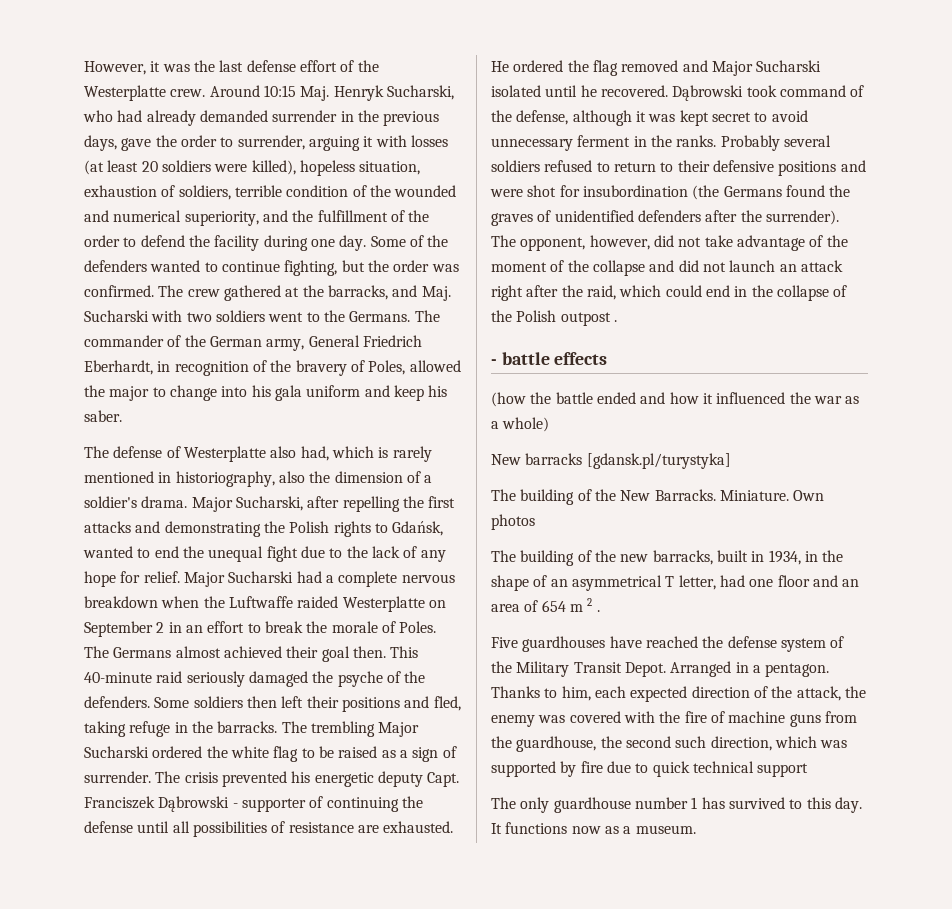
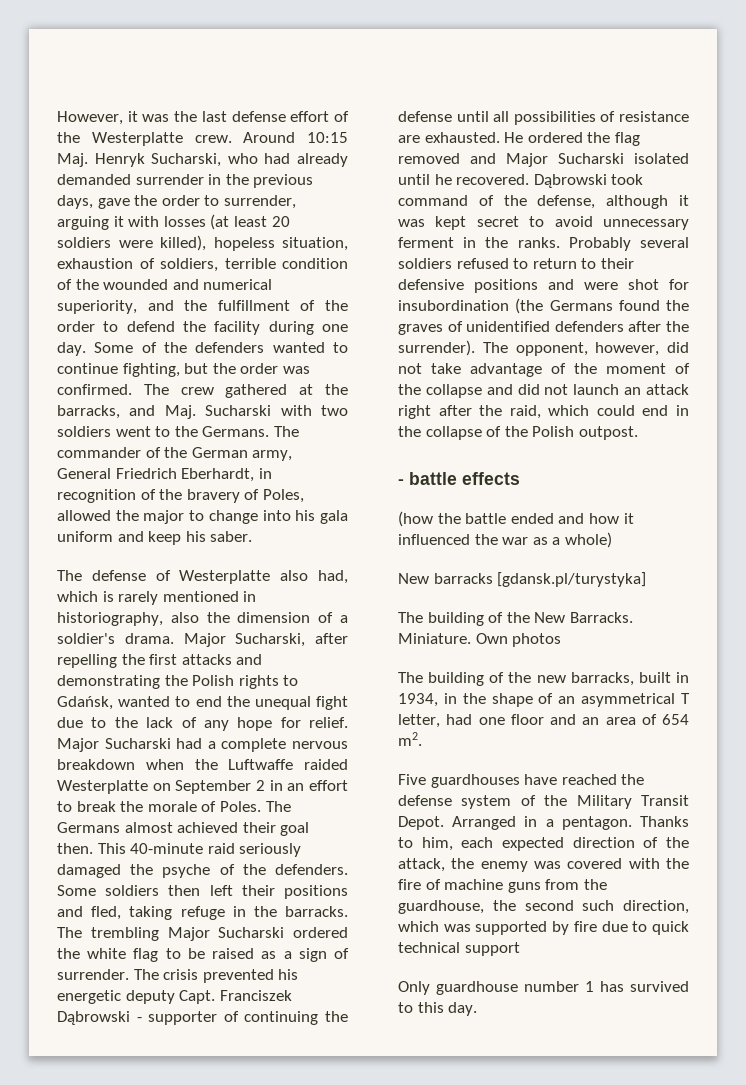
- The opponent, however, did not take advantage of the moment of the collapse and did not launch an attack right after the raid, which could end in the collapse of the Polish outpost .
+ The opponent, however, did not take advantage of the moment of the collapse and did not launch an attack right after the raid, which could end in the collapse of the Polish outpost.
- The building of the new barracks, built in 1934, in the shape of an asymmetrical T letter, had one floor and an area of 654 m 2 .
+ The building of the new barracks, built in 1934, in the shape of an asymmetrical T letter, had one floor and an area of 654 m2.
- The only guardhouse number 1 has survived to this day. It functions now as a museum.
+ Only guardhouse number 1 has survived to this day.

